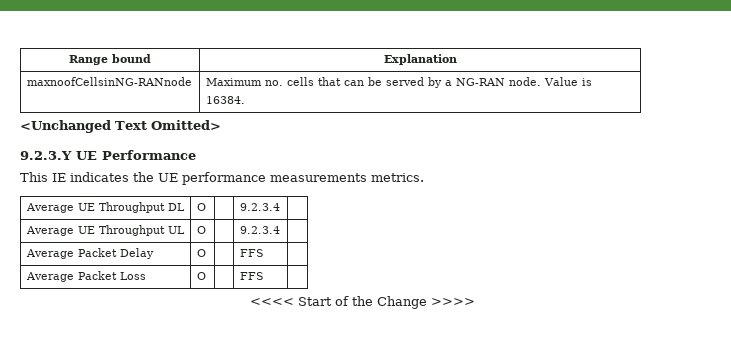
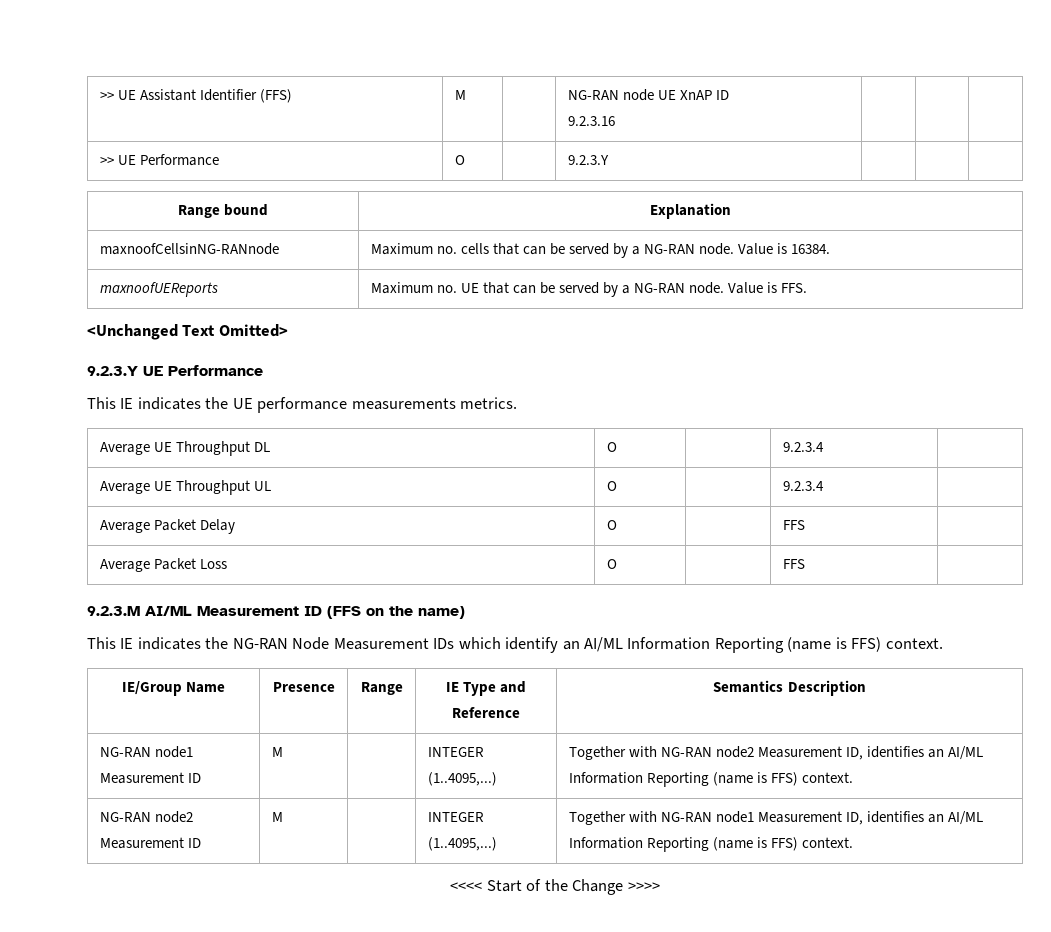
+ >> UE Assistant Identifier (FFS) | M | | NG-RAN node UE XnAP ID
+ 9.2.3.16 | | |
+ >> UE Performance | O | | 9.2.3.Y | | |
+ maxnoofUEReports | Maximum no. UE that can be served by a NG-RAN node. Value is FFS.
+ 9.2.3.M AI/ML Measurement ID (FFS on the name)
+ This IE indicates the NG-RAN Node Measurement IDs which identify an AI/ML Information Reporting (name is FFS) context.
+ IE/Group Name | Presence | Range | IE Type and Reference | Semantics Description
+ NG-RAN node1 Measurement ID | M | | INTEGER (1..4095,...) | Together with NG-RAN node2 Measurement ID, identifies an AI/ML Information Reporting (name is FFS) context.
+ NG-RAN node2 Measurement ID | M | | INTEGER (1..4095,...) | Together with NG-RAN node1 Measurement ID, identifies an AI/ML Information Reporting (name is FFS) context.

